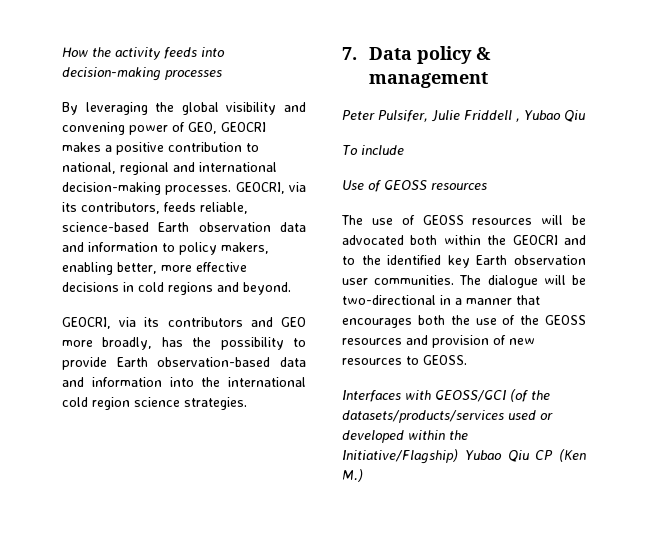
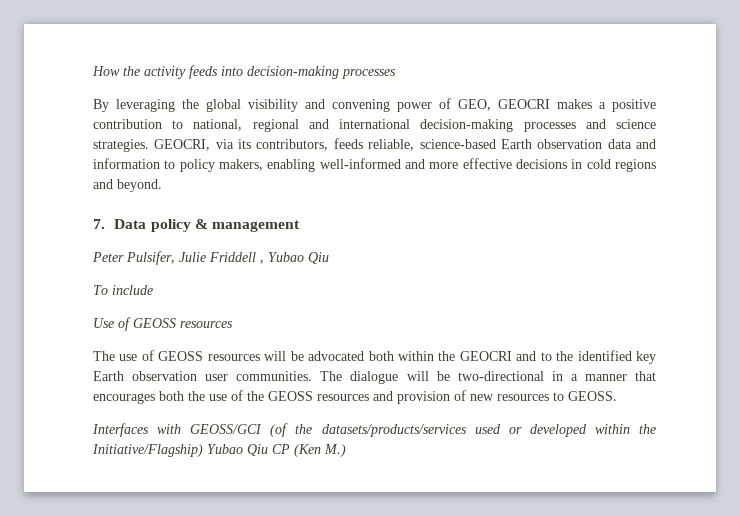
- By leveraging the global visibility and convening power of GEO, GEOCRI makes a positive contribution to national, regional and international decision-making processes.
+ By leveraging the global visibility and convening power of GEO, GEOCRI makes a positive contribution to national, regional and international decision-making processes and science strategies.
- GEOCRI, via its contributors, feeds reliable, science-based Earth observation data and information to policy makers, enabling better, more effective decisions in cold regions and beyond.
+ GEOCRI, via its contributors, feeds reliable, science-based Earth observation data and information to policy makers, enabling well-informed and more effective decisions in cold regions and beyond.
- GEOCRI, via its contributors and GEO more broadly, has the possibility to provide Earth observation-based data and information into the international cold region science strategies.

